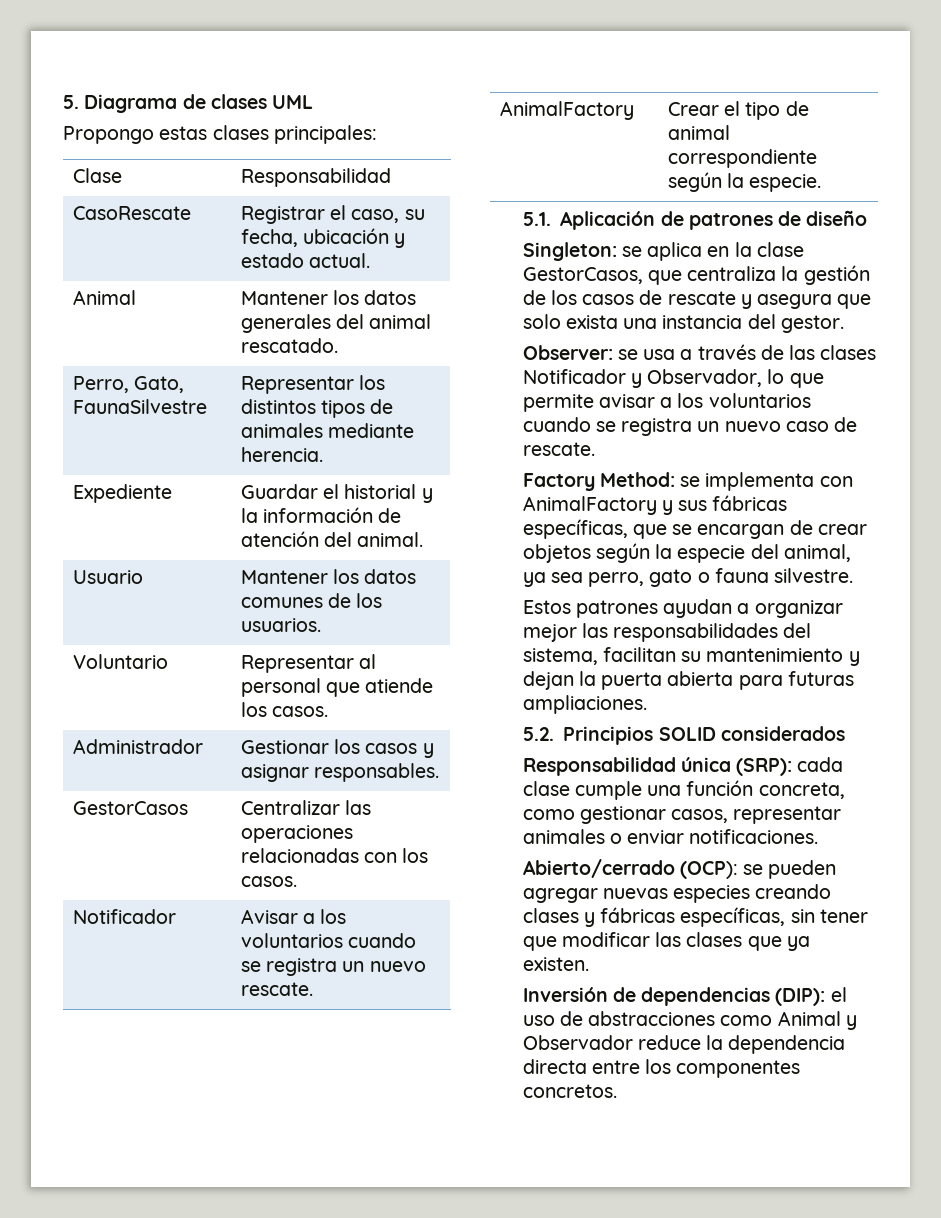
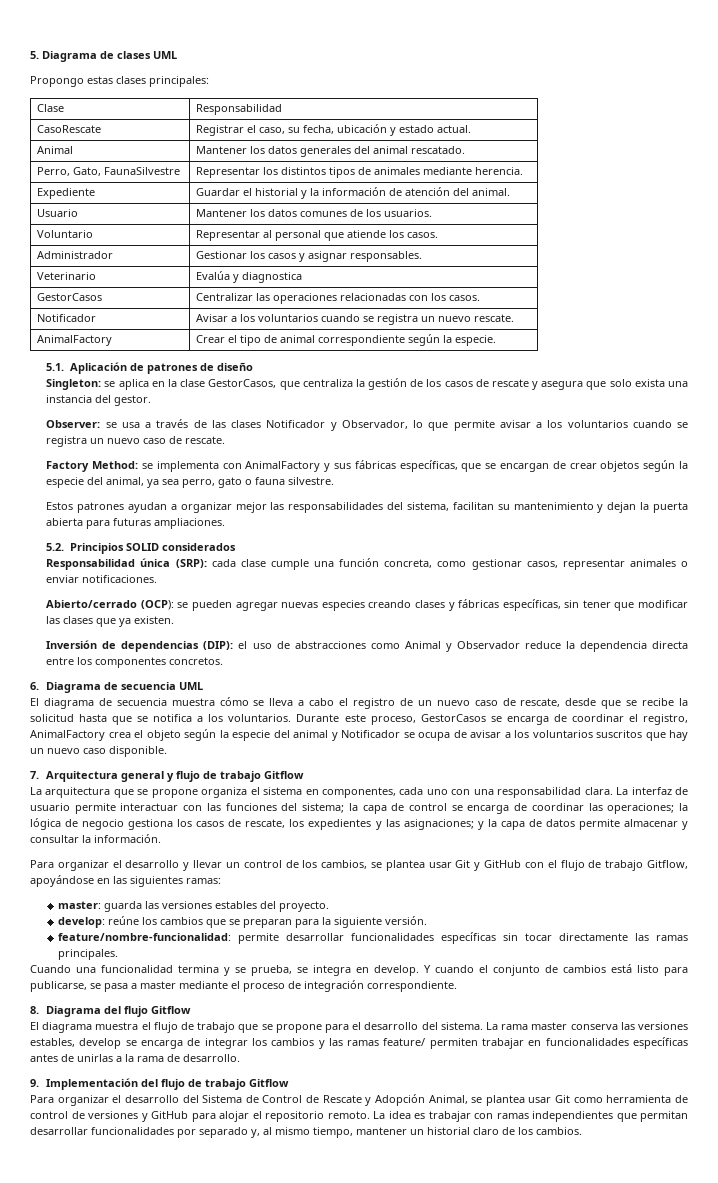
+ Veterinario | Evalúa y diagnostica
+ 6. Diagrama de secuencia UML
+ El diagrama de secuencia muestra cómo se lleva a cabo el registro de un nuevo caso de rescate, desde que se recibe la solicitud hasta que se notifica a los voluntarios. Durante este proceso, GestorCasos se encarga de coordinar el registro, AnimalFactory crea el objeto según la especie del animal y Notificador se ocupa de avisar a los voluntarios suscritos que hay un nuevo caso disponible.
+ 7. Arquitectura general y flujo de trabajo Gitflow
+ La arquitectura que se propone organiza el sistema en componentes, cada uno con una responsabilidad clara. La interfaz de usuario permite interactuar con las funciones del sistema; la capa de control se encarga de coordinar las operaciones; la lógica de negocio gestiona los casos de rescate, los expedientes y las asignaciones; y la capa de datos permite almacenar y consultar la información.
+ Para organizar el desarrollo y llevar un control de los cambios, se plantea usar Git y GitHub con el flujo de trabajo Gitflow, apoyándose en las siguientes ramas:
+ master: guarda las versiones estables del proyecto.
+ develop: reúne los cambios que se preparan para la siguiente versión.
+ feature/nombre-funcionalidad: permite desarrollar funcionalidades específicas sin tocar directamente las ramas principales.
+ Cuando una funcionalidad termina y se prueba, se integra en develop. Y cuando el conjunto de cambios está listo para publicarse, se pasa a master mediante el proceso de integración correspondiente.
+ 8. Diagrama del flujo Gitflow
+ El diagrama muestra el flujo de trabajo que se propone para el desarrollo del sistema. La rama master conserva las versiones estables, develop se encarga de integrar los cambios y las ramas feature/ permiten trabajar en funcionalidades específicas antes de unirlas a la rama de desarrollo.
+ 9. Implementación del flujo de trabajo Gitflow
+ Para organizar el desarrollo del Sistema de Control de Rescate y Adopción Animal, se plantea usar Git como herramienta de control de versiones y GitHub para alojar el repositorio remoto. La idea es trabajar con ramas independientes que permitan desarrollar funcionalidades por separado y, al mismo tiempo, mantener un historial claro de los cambios.

